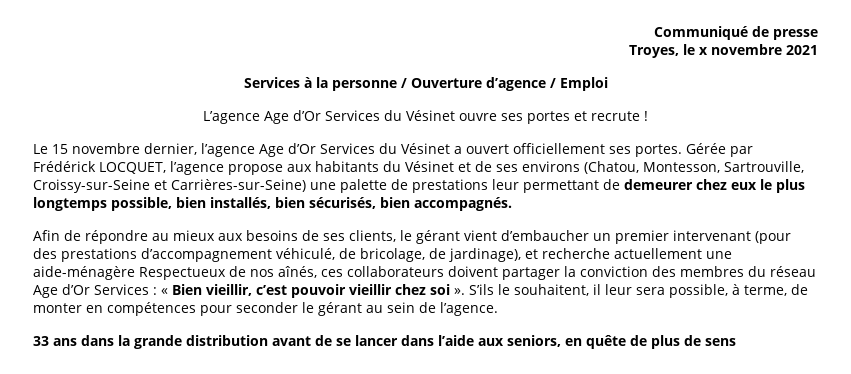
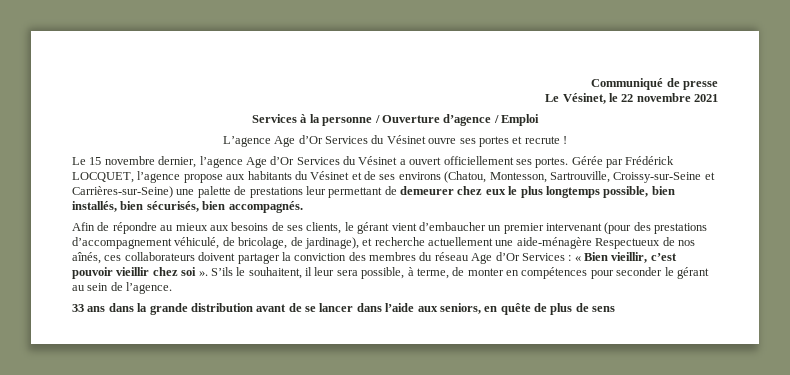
- Troyes, le x novembre 2021
+ Le Vésinet, le 22 novembre 2021

